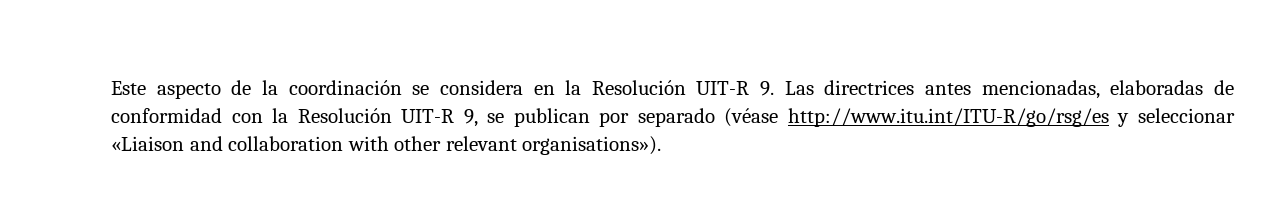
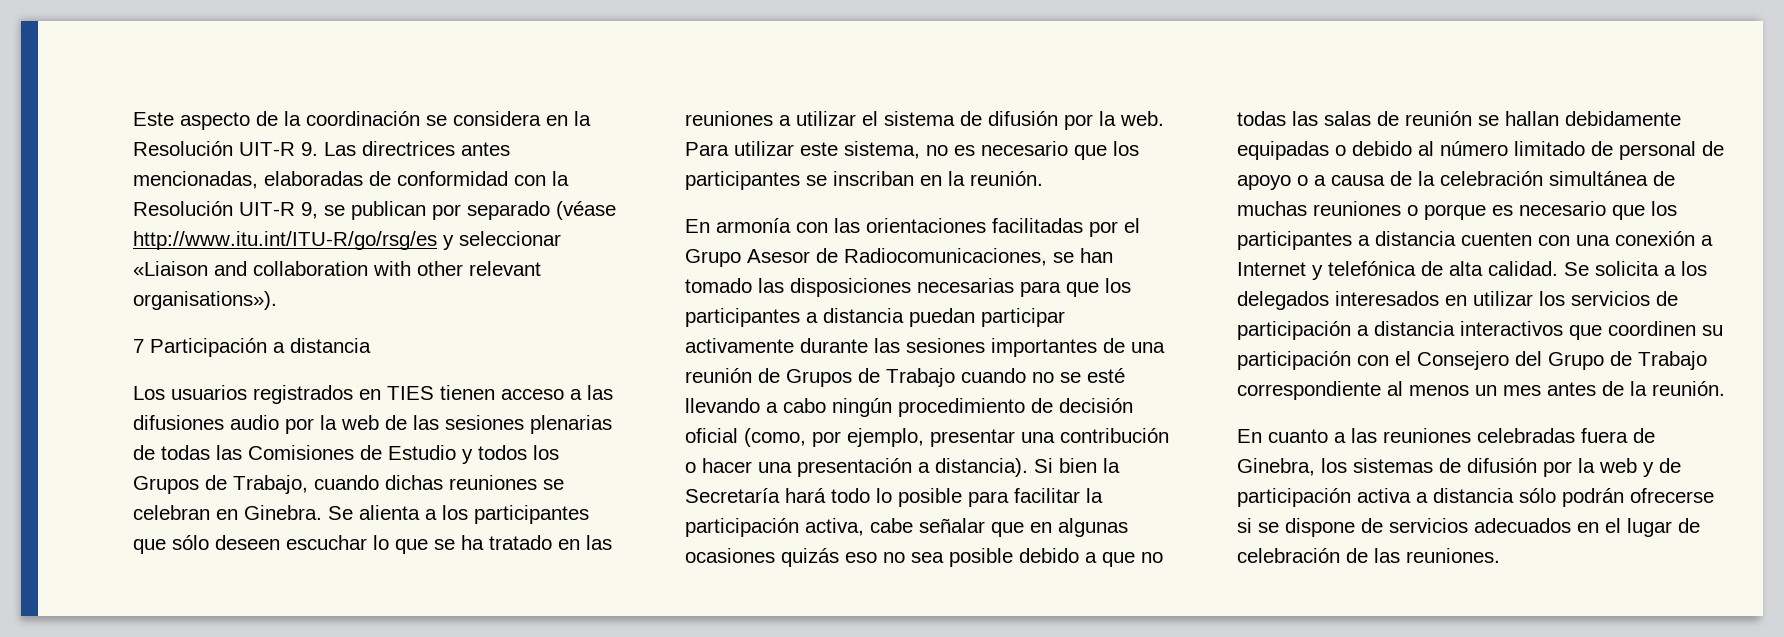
+ 7 Participación a distancia
+ Los usuarios registrados en TIES tienen acceso a las difusiones audio por la web de las sesiones plenarias de todas las Comisiones de Estudio y todos los Grupos de Trabajo, cuando dichas reuniones se celebran en Ginebra. Se alienta a los participantes que sólo deseen escuchar lo que se ha tratado en las reuniones a utilizar el sistema de difusión por la web. Para utilizar este sistema, no es necesario que los participantes se inscriban en la reunión.
+ En armonía con las orientaciones facilitadas por el Grupo Asesor de Radiocomunicaciones, se han tomado las disposiciones necesarias para que los participantes a distancia puedan participar activamente durante las sesiones importantes de una reunión de Grupos de Trabajo cuando no se esté llevando a cabo ningún procedimiento de decisión oficial (como, por ejemplo, presentar una contribución o hacer una presentación a distancia). Si bien la Secretaría hará todo lo posible para facilitar la participación activa, cabe señalar que en algunas ocasiones quizás eso no sea posible debido a que no todas las salas de reunión se hallan debidamente equipadas o debido al número limitado de personal de apoyo o a causa de la celebración simultánea de muchas reuniones o porque es necesario que los participantes a distancia cuenten con una conexión a Internet y telefónica de alta calidad. Se solicita a los delegados interesados en utilizar los servicios de participación a distancia interactivos que coordinen su participación con el Consejero del Grupo de Trabajo correspondiente al menos un mes antes de la reunión.
+ En cuanto a las reuniones celebradas fuera de Ginebra, los sistemas de difusión por la web y de participación activa a distancia sólo podrán ofrecerse si se dispone de servicios adecuados en el lugar de celebración de las reuniones.

